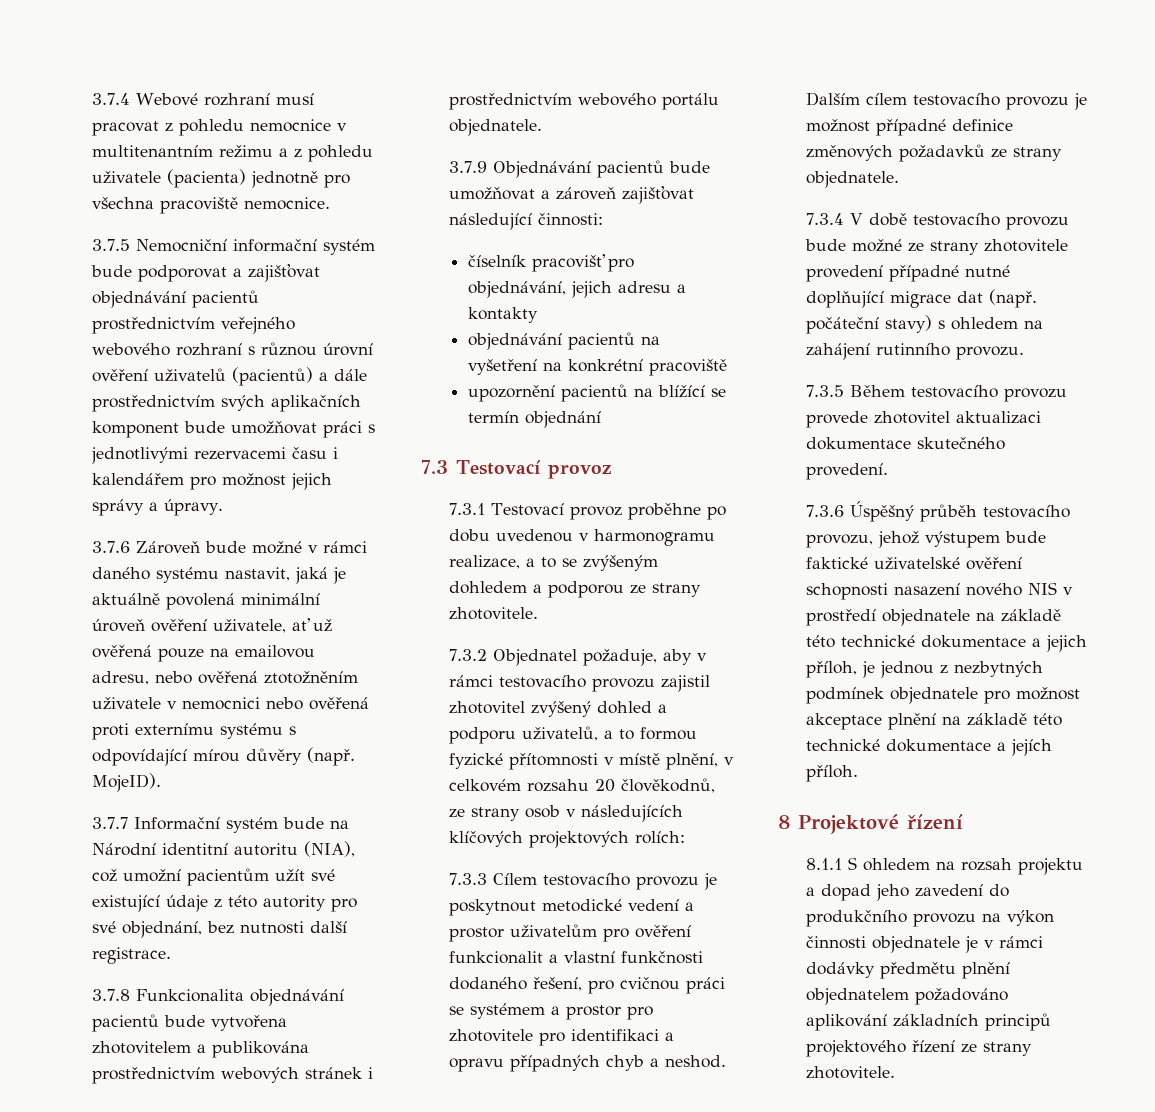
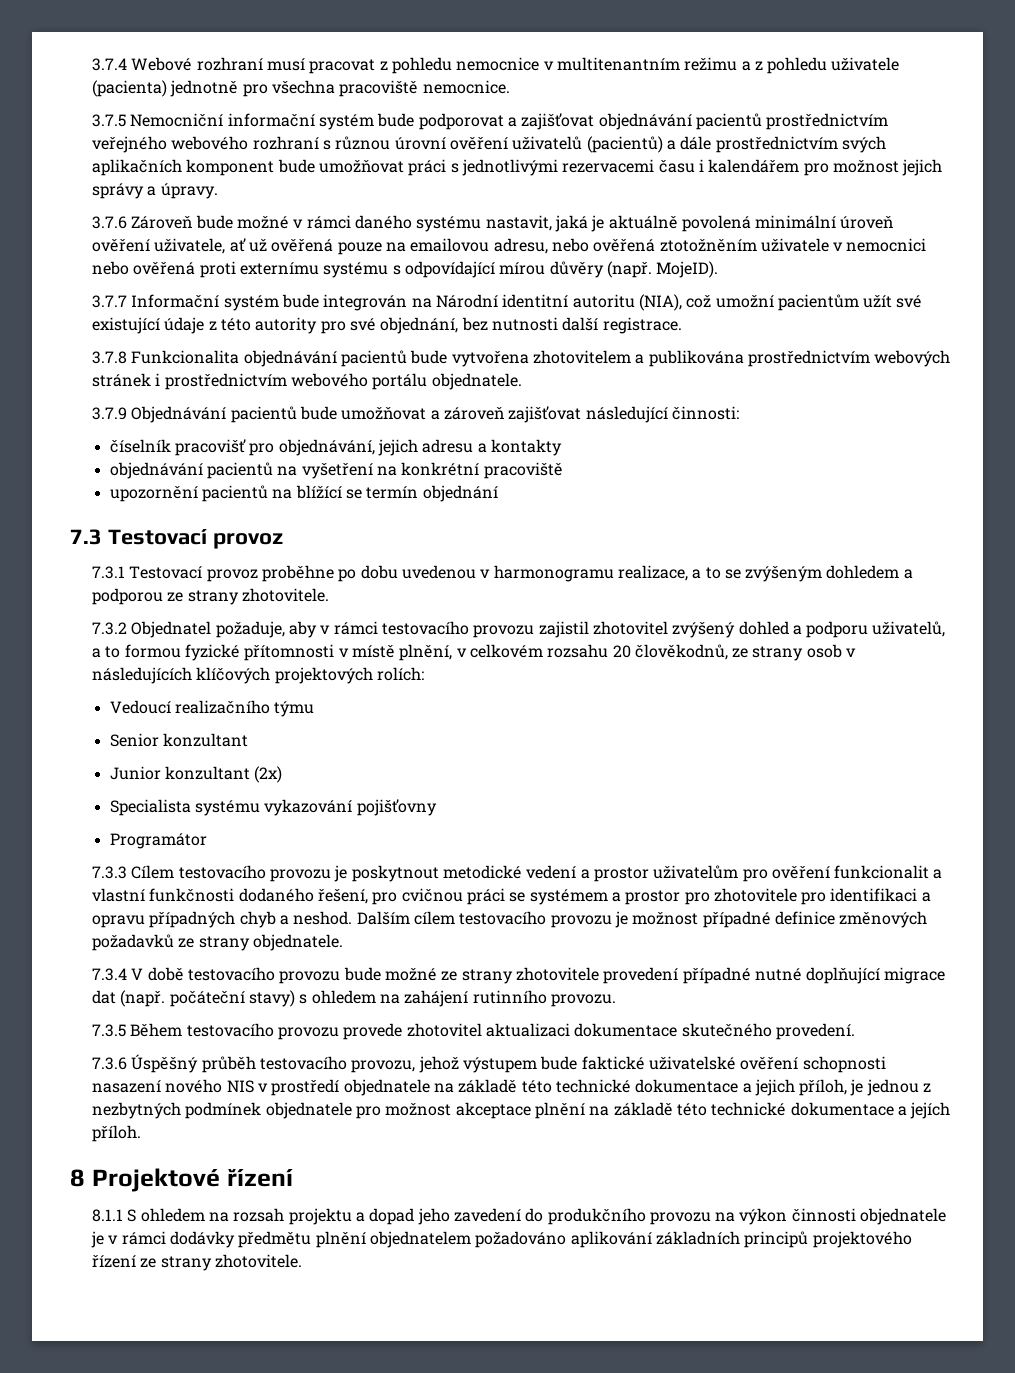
- 3.7.7 Informační systém bude na Národní identitní autoritu (NIA), což umožní pacientům užít své existující údaje z této autority pro své objednání, bez nutnosti další registrace.
+ 3.7.7 Informační systém bude integrován na Národní identitní autoritu (NIA), což umožní pacientům užít své existující údaje z této autority pro své objednání, bez nutnosti další registrace.
+ Vedoucí realizačního týmu
+ Senior konzultant
+ Junior konzultant (2x)
+ Specialista systému vykazování pojišťovny
+ Programátor

